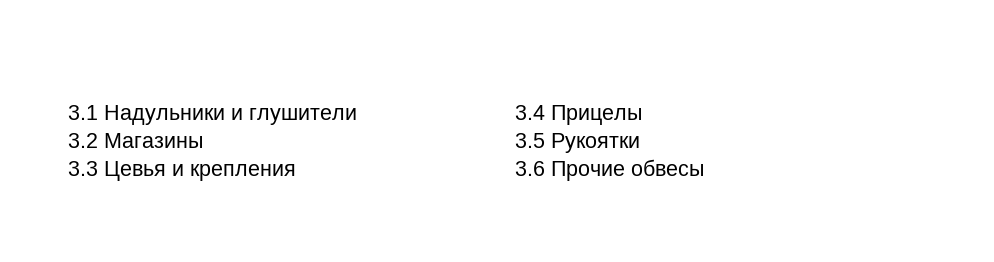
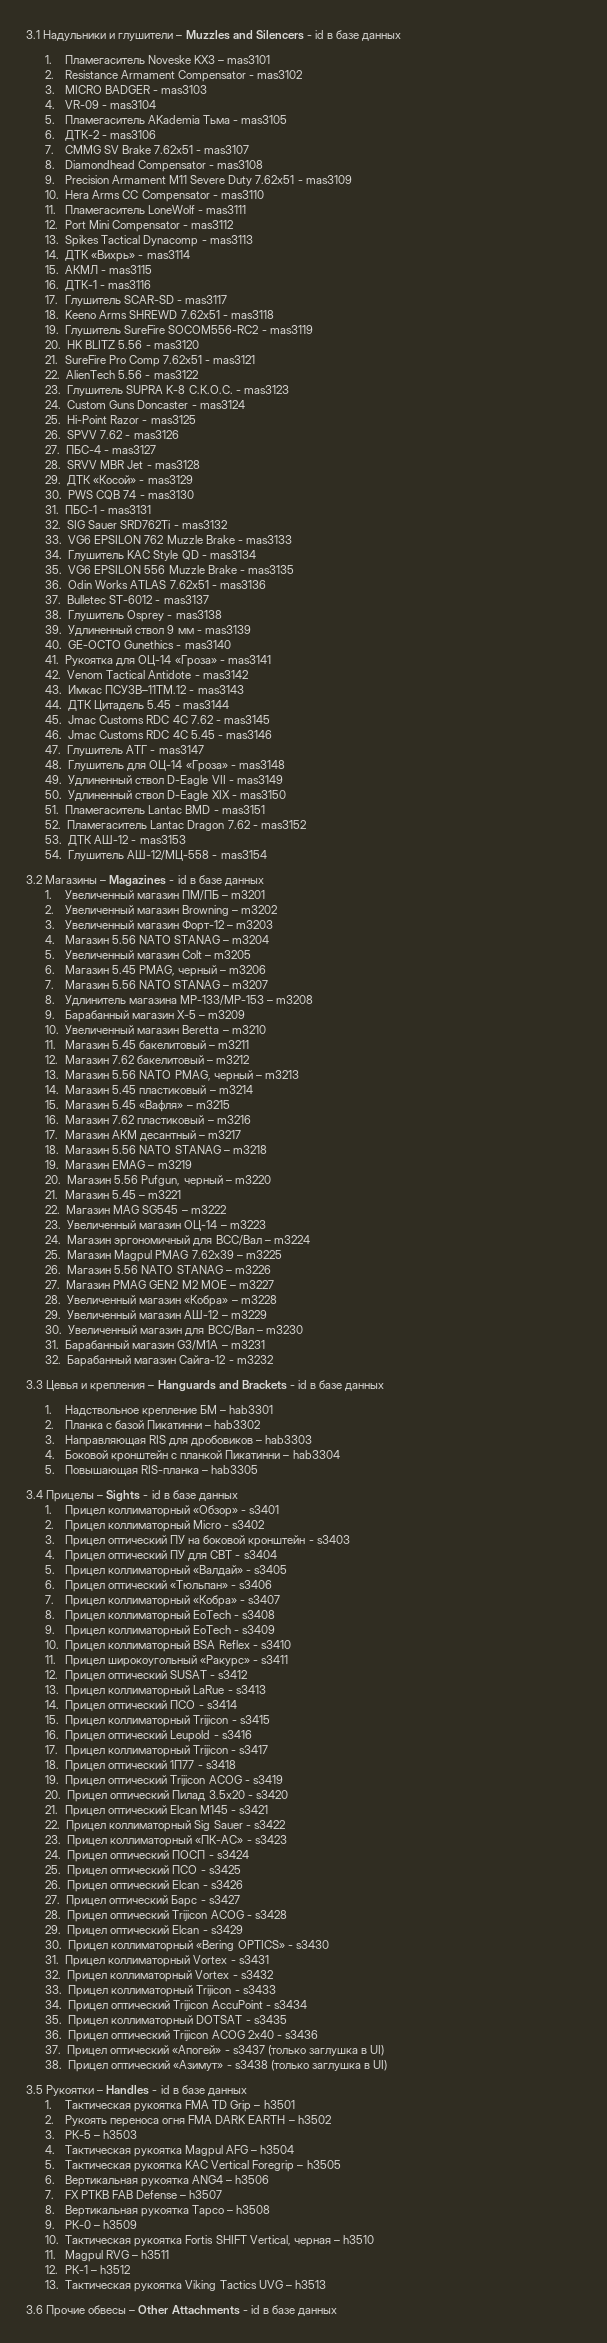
- 3.1 Надульники и глушители
- 3.2 Магазины
- 3.3 Цевья и крепления
- 3.4 Прицелы
- 3.5 Рукоятки
- 3.6 Прочие обвесы
+ 3.1 Надульники и глушители – Muzzles and Silencers - id в базе данных
+ 1. Пламегаситель Noveske KX3 – mas3101
+ 2. Resistance Armament Compensator - mas3102
+ 3. MICRO BADGER - mas3103
+ 4. VR-09 - mas3104
+ 5. Пламегаситель AKademia Тьма - mas3105
+ 6. ДТК-2 - mas3106
+ 7. CMMG SV Brake 7.62x51 - mas3107
+ 8. Diamondhead Compensator - mas3108
+ 9. Precision Armament M11 Severe Duty 7.62x51 - mas3109
+ 10. Hera Arms CC Compensator - mas3110
+ 11. Пламегаситель LoneWolf - mas3111
+ 12. Port Mini Compensator - mas3112
+ 13. Spikes Tactical Dynacomp - mas3113
+ 14. ДТК «Вихрь» - mas3114
+ 15. АКМЛ - mas3115
+ 16. ДТК-1 - mas3116
+ 17. Глушитель SCAR-SD - mas3117
+ 18. Keeno Arms SHREWD 7.62x51 - mas3118
+ 19. Глушитель SureFire SOCOM556-RC2 - mas3119
+ 20. HK BLITZ 5.56 - mas3120
+ 21. SureFire Pro Comp 7.62x51 - mas3121
+ 22. AlienTech 5.56 - mas3122
+ 23. Глушитель SUPRA K-8 С.К.О.С. - mas3123
+ 24. Custom Guns Doncaster - mas3124
+ 25. Hi-Point Razor - mas3125
+ 26. SPVV 7.62 - mas3126
+ 27. ПБС-4 - mas3127
+ 28. SRVV MBR Jet - mas3128
+ 29. ДТК «Косой» - mas3129
+ 30. PWS CQB 74 - mas3130
+ 31. ПБС-1 - mas3131
+ 32. SIG Sauer SRD762Ti - mas3132
+ 33. VG6 EPSILON 762 Muzzle Brake - mas3133
+ 34. Глушитель KAC Style QD - mas3134
+ 35. VG6 EPSILON 556 Muzzle Brake - mas3135
+ 36. Odin Works ATLAS 7.62x51 - mas3136
+ 37. Bulletec ST-6012 - mas3137
+ 38. Глушитель Osprey - mas3138
+ 39. Удлиненный ствол 9 мм - mas3139
+ 40. GE-OCTO Gunethics - mas3140
+ 41. Рукоятка для ОЦ-14 «Гроза» - mas3141
+ 42. Venom Tactical Antidote - mas3142
+ 43. Имкас ПСУЗВ–11ТМ.12 - mas3143
+ 44. ДТК Цитадель 5.45 - mas3144
+ 45. Jmac Customs RDC 4C 7.62 - mas3145
+ 46. Jmac Customs RDC 4C 5.45 - mas3146
+ 47. Глушитель АТГ - mas3147
+ 48. Глушитель для ОЦ-14 «Гроза» - mas3148
+ 49. Удлиненный ствол D-Eagle VII - mas3149
+ 50. Удлиненный ствол D-Eagle XIX - mas3150
+ 51. Пламегаситель Lantac BMD - mas3151
+ 52. Пламегаситель Lantac Dragon 7.62 - mas3152
+ 53. ДТК АШ-12 - mas3153
+ 54. Глушитель АШ-12/МЦ-558 - mas3154
+ 3.2 Магазины – Magazines - id в базе данных
+ 1. Увеличенный магазин ПМ/ПБ – m3201
+ 2. Увеличенный магазин Browning – m3202
+ 3. Увеличенный магазин Форт-12 – m3203
+ 4. Магазин 5.56 NATO STANAG – m3204
+ 5. Увеличенный магазин Colt – m3205
+ 6. Магазин 5.45 PMAG, черный – m3206
+ 7. Магазин 5.56 NATO STANAG – m3207
+ 8. Удлинитель магазина МР-133/МР-153 – m3208
+ 9. Барабанный магазин X-5 – m3209
+ 10. Увеличенный магазин Beretta – m3210
+ 11. Магазин 5.45 бакелитовый – m3211
+ 12. Магазин 7.62 бакелитовый – m3212
+ 13. Магазин 5.56 NATO PMAG, черный – m3213
+ 14. Магазин 5.45 пластиковый – m3214
+ 15. Магазин 5.45 «Вафля» – m3215
+ 16. Магазин 7.62 пластиковый – m3216
+ 17. Магазин АКМ десантный – m3217
+ 18. Магазин 5.56 NATO STANAG – m3218
+ 19. Магазин EMAG – m3219
+ 20. Магазин 5.56 Pufgun, черный – m3220
+ 21. Магазин 5.45 – m3221
+ 22. Магазин MAG SG545 – m3222
+ 23. Увеличенный магазин ОЦ-14 – m3223
+ 24. Магазин эргономичный для ВСС/Вал – m3224
+ 25. Магазин Magpul PMAG 7.62x39 – m3225
+ 26. Магазин 5.56 NATO STANAG – m3226
+ 27. Магазин PMAG GEN2 M2 MOE – m3227
+ 28. Увеличенный магазин «Кобра» – m3228
+ 29. Увеличенный магазин АШ-12 – m3229
+ 30. Увеличенный магазин для ВСС/Вал – m3230
+ 31. Барабанный магазин G3/M1A – m3231
+ 32. Барабанный магазин Сайга-12 - m3232
+ 3.3 Цевья и крепления – Hanguards and Brackets - id в базе данных
+ 1. Надствольное крепление БМ – hab3301
+ 2. Планка с базой Пикатинни – hab3302
+ 3. Направляющая RIS для дробовиков – hab3303
+ 4. Боковой кронштейн с планкой Пикатинни – hab3304
+ 5. Повышающая RIS-планка – hab3305
+ 3.4 Прицелы – Sights - id в базе данных
+ 1. Прицел коллиматорный «Обзор» - s3401
+ 2. Прицел коллиматорный Micro - s3402
+ 3. Прицел оптический ПУ на боковой кронштейн - s3403
+ 4. Прицел оптический ПУ для СВТ - s3404
+ 5. Прицел коллиматорный «Валдай» - s3405
+ 6. Прицел оптический «Тюльпан» - s3406
+ 7. Прицел коллиматорный «Кобра» - s3407
+ 8. Прицел коллиматорный EoTech - s3408
+ 9. Прицел коллиматорный EoTech - s3409
+ 10. Прицел коллиматорный BSA Reflex - s3410
+ 11. Прицел широкоугольный «Ракурс» - s3411
+ 12. Прицел оптический SUSAT - s3412
+ 13. Прицел коллиматорный LaRue - s3413
+ 14. Прицел оптический ПСО - s3414
+ 15. Прицел коллиматорный Trijicon - s3415
+ 16. Прицел оптический Leupold - s3416
+ 17. Прицел коллиматорный Trijicon - s3417
+ 18. Прицел оптический 1П77 - s3418
+ 19. Прицел оптический Trijicon ACOG - s3419
+ 20. Прицел оптический Пилад 3.5х20 - s3420
+ 21. Прицел оптический Elcan M145 - s3421
+ 22. Прицел коллиматорный Sig Sauer - s3422
+ 23. Прицел коллиматорный «ПК-АС» - s3423
+ 24. Прицел оптический ПОСП - s3424
+ 25. Прицел оптический ПСО - s3425
+ 26. Прицел оптический Elcan - s3426
+ 27. Прицел оптический Барс - s3427
+ 28. Прицел оптический Trijicon ACOG - s3428
+ 29. Прицел оптический Elcan - s3429
+ 30. Прицел коллиматорный «Bering OPTICS» - s3430
+ 31. Прицел коллиматорный Vortex - s3431
+ 32. Прицел коллиматорный Vortex - s3432
+ 33. Прицел коллиматорный Trijicon - s3433
+ 34. Прицел оптический Trijicon AccuPoint - s3434
+ 35. Прицел коллиматорный DOTSAT - s3435
+ 36. Прицел оптический Trijicon ACOG 2x40 - s3436
+ 37. Прицел оптический «Апогей» - s3437 (только заглушка в UI)
+ 38. Прицел оптический «Азимут» - s3438 (только заглушка в UI)
+ 3.5 Рукоятки – Handles - id в базе данных
+ 1. Тактическая рукоятка FMA TD Grip – h3501
+ 2. Рукоять переноса огня FMA DARK EARTH – h3502
+ 3. РК-5 – h3503
+ 4. Тактическая рукоятка Magpul AFG – h3504
+ 5. Тактическая рукоятка KAC Vertical Foregrip – h3505
+ 6. Вертикальная рукоятка ANG4 – h3506
+ 7. FX PTKB FAB Defense – h3507
+ 8. Вертикальная рукоятка Tapco – h3508
+ 9. РК-0 – h3509
+ 10. Тактическая рукоятка Fortis SHIFT Vertical, черная – h3510
+ 11. Magpul RVG – h3511
+ 12. РК-1 – h3512
+ 13. Тактическая рукоятка Viking Tactics UVG – h3513
+ 3.6 Прочие обвесы – Other Attachments - id в базе данных

